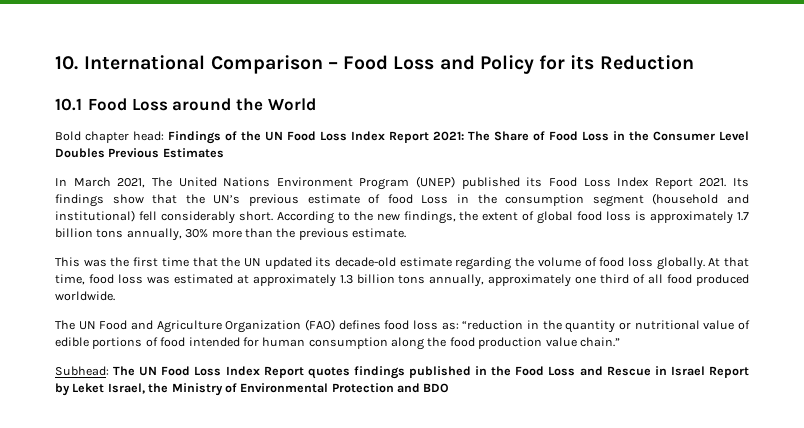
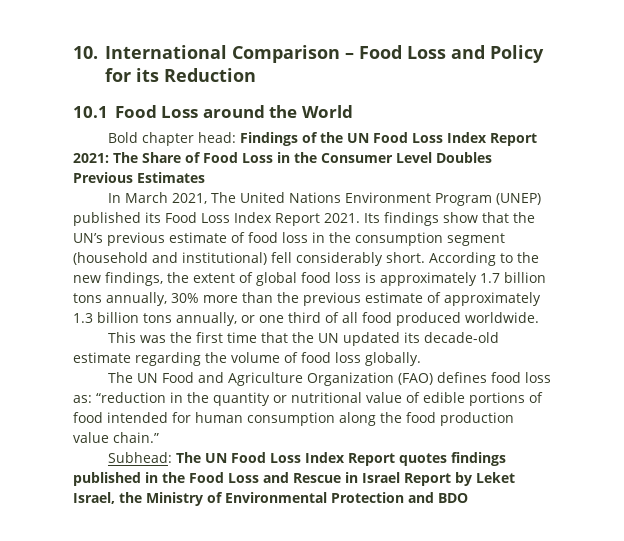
- Its findings show that the UN’s previous estimate of food Loss in the consumption segment (household and institutional) fell considerably short.
+ Its findings show that the UN’s previous estimate of food loss in the consumption segment (household and institutional) fell considerably short.
- According to the new findings, the extent of global food loss is approximately 1.7 billion tons annually, 30% more than the previous estimate.
+ According to the new findings, the extent of global food loss is approximately 1.7 billion tons annually, 30% more than the previous estimate of approximately 1.3 billion tons annually, or one third of all food produced worldwide.
- At that time, food loss was estimated at approximately 1.3 billion tons annually, approximately one third of all food produced worldwide.

